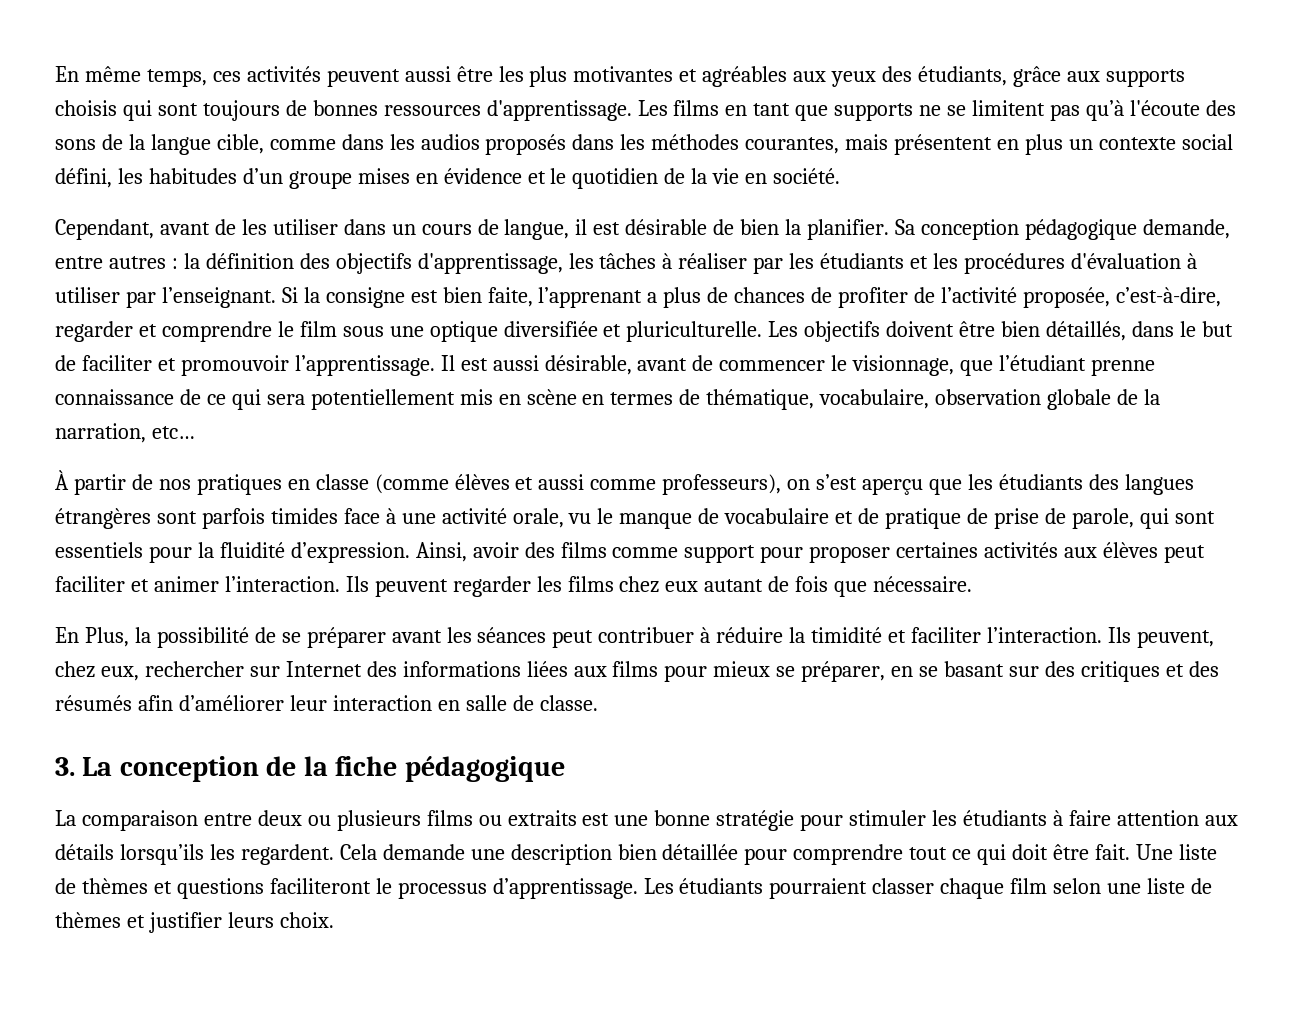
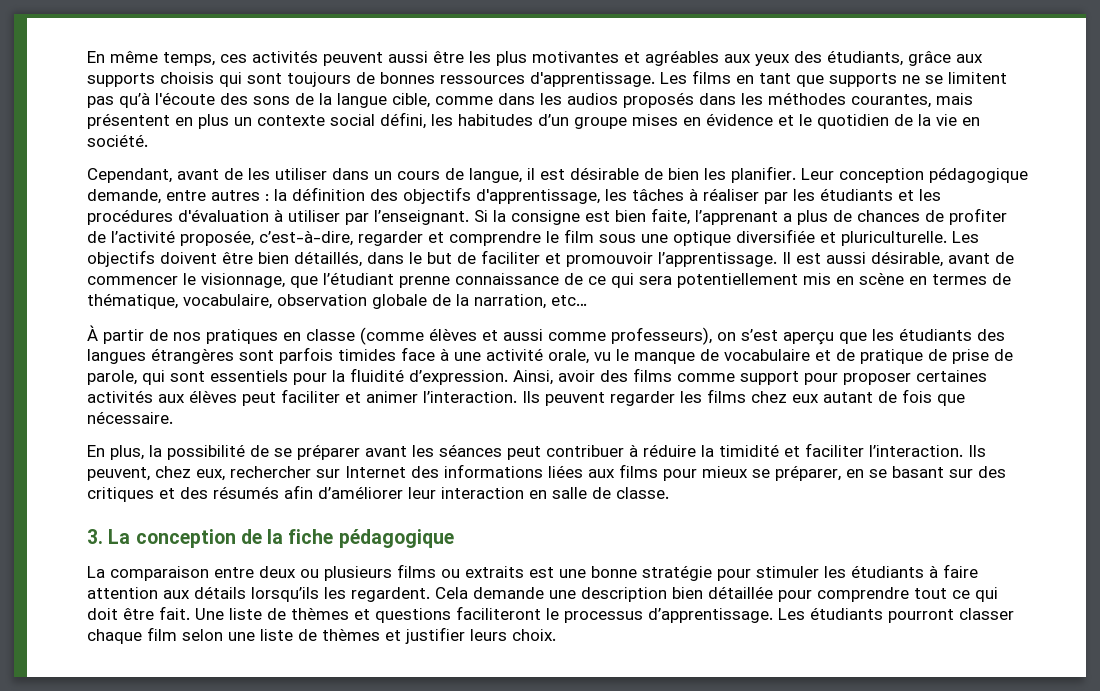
- Cependant, avant de les utiliser dans un cours de langue, il est désirable de bien la planifier. Sa conception pédagogique demande, entre autres : la définition des objectifs d'apprentissage, les tâches à réaliser par les étudiants et les procédures d'évaluation à utiliser par l’enseignant.
+ Cependant, avant de les utiliser dans un cours de langue, il est désirable de bien les planifier. Leur conception pédagogique demande, entre autres : la définition des objectifs d'apprentissage, les tâches à réaliser par les étudiants et les procédures d'évaluation à utiliser par l’enseignant.
- En Plus, la possibilité de se préparer avant les séances peut contribuer à réduire la timidité et faciliter l’interaction.
+ En plus, la possibilité de se préparer avant les séances peut contribuer à réduire la timidité et faciliter l’interaction.
- Les étudiants pourraient classer chaque film selon une liste de thèmes et justifier leurs choix.
+ Les étudiants pourront classer chaque film selon une liste de thèmes et justifier leurs choix.

